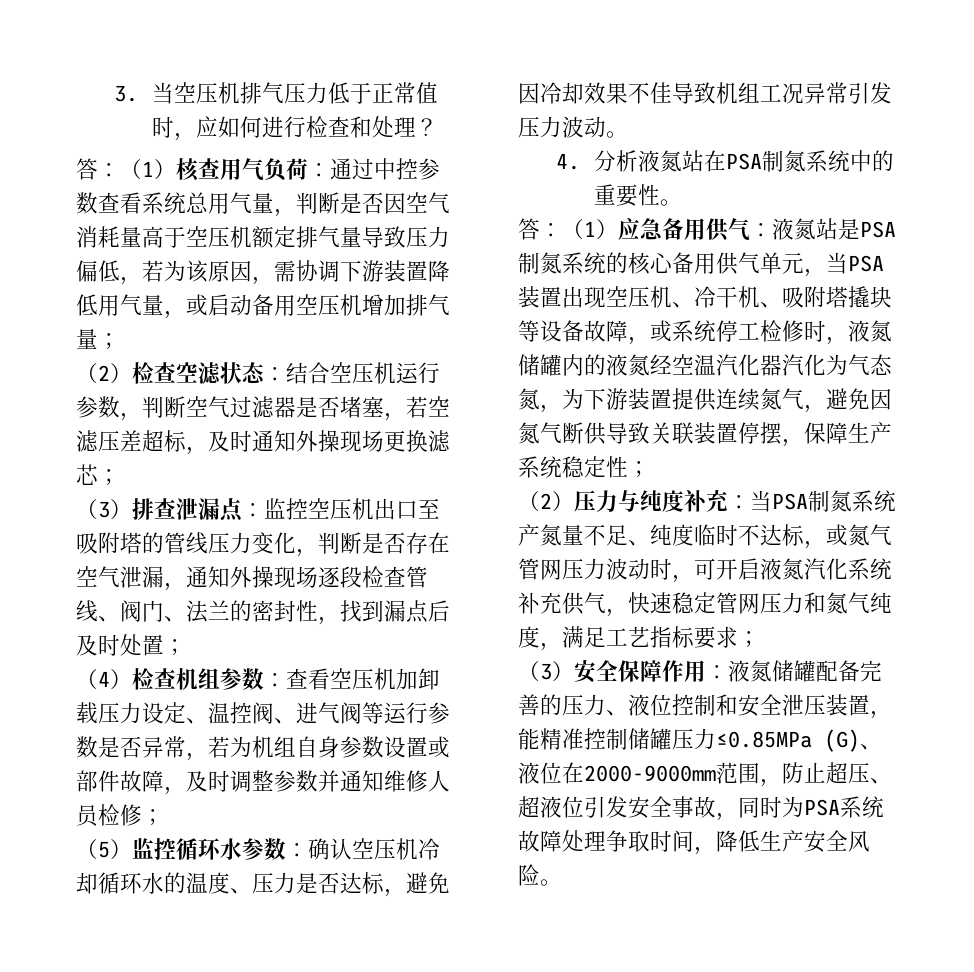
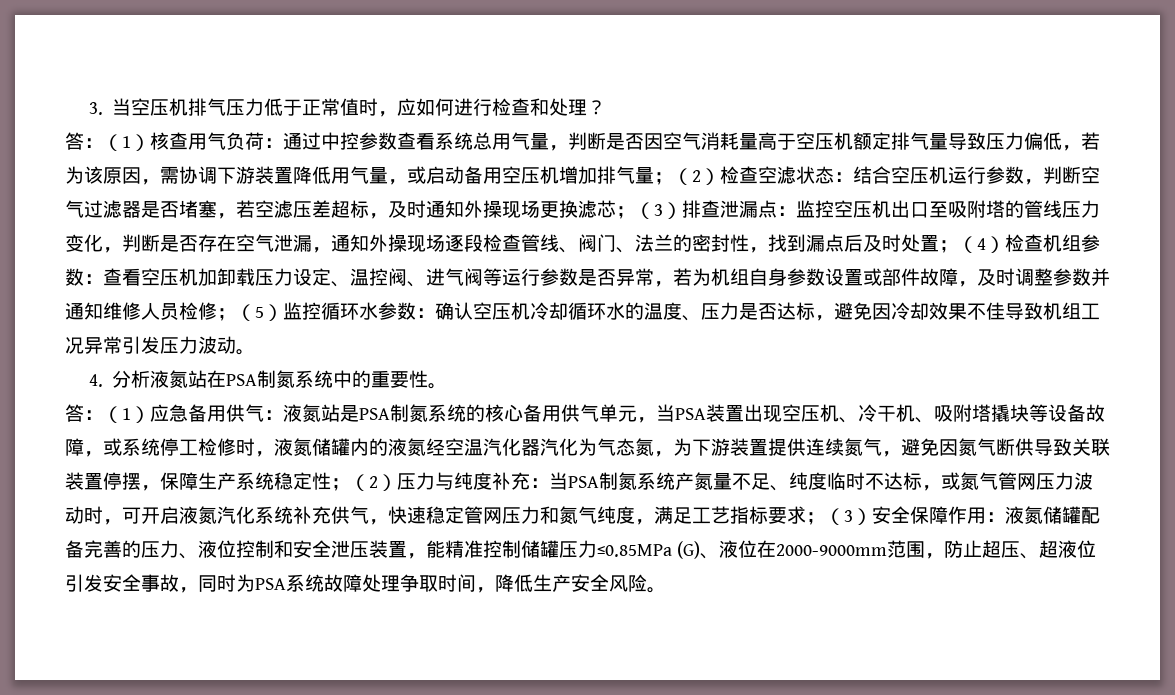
- 通过中控参数查看系统总用气量，判断是否因空气消耗量高于空压机额定排气量导致压力偏低，若为该原因，需协调下游装置降低用气量，或启动备用空压机增加排气量；
- （2）检查空滤状态：
+ 通过中控参数查看系统总用气量，判断是否因空气消耗量高于空压机额定排气量导致压力偏低，若为该原因，需协调下游装置降低用气量，或启动备用空压机增加排气量；（2）检查空滤状态：
- 结合空压机运行参数，判断空气过滤器是否堵塞，若空滤压差超标，及时通知外操现场更换滤芯；
- （3）排查泄漏点：
+ 结合空压机运行参数，判断空气过滤器是否堵塞，若空滤压差超标，及时通知外操现场更换滤芯；（3）排查泄漏点：
- 监控空压机出口至吸附塔的管线压力变化，判断是否存在空气泄漏，通知外操现场逐段检查管线、阀门、法兰的密封性，找到漏点后及时处置；
- （4）检查机组参数：
+ 监控空压机出口至吸附塔的管线压力变化，判断是否存在空气泄漏，通知外操现场逐段检查管线、阀门、法兰的密封性，找到漏点后及时处置；（4）检查机组参数：
- 查看空压机加卸载压力设定、温控阀、进气阀等运行参数是否异常，若为机组自身参数设置或部件故障，及时调整参数并通知维修人员检修；
- （5）监控循环水参数：
+ 查看空压机加卸载压力设定、温控阀、进气阀等运行参数是否异常，若为机组自身参数设置或部件故障，及时调整参数并通知维修人员检修；（5）监控循环水参数：
- 液氮站是PSA制氮系统的核心备用供气单元，当PSA装置出现空压机、冷干机、吸附塔撬块等设备故障，或系统停工检修时，液氮储罐内的液氮经空温汽化器汽化为气态氮，为下游装置提供连续氮气，避免因氮气断供导致关联装置停摆，保障生产系统稳定性；
- （2）压力与纯度补充：
+ 液氮站是PSA制氮系统的核心备用供气单元，当PSA装置出现空压机、冷干机、吸附塔撬块等设备故障，或系统停工检修时，液氮储罐内的液氮经空温汽化器汽化为气态氮，为下游装置提供连续氮气，避免因氮气断供导致关联装置停摆，保障生产系统稳定性；（2）压力与纯度补充：
- 当PSA制氮系统产氮量不足、纯度临时不达标，或氮气管网压力波动时，可开启液氮汽化系统补充供气，快速稳定管网压力和氮气纯度，满足工艺指标要求；
- （3）安全保障作用：
+ 当PSA制氮系统产氮量不足、纯度临时不达标，或氮气管网压力波动时，可开启液氮汽化系统补充供气，快速稳定管网压力和氮气纯度，满足工艺指标要求；（3）安全保障作用：

